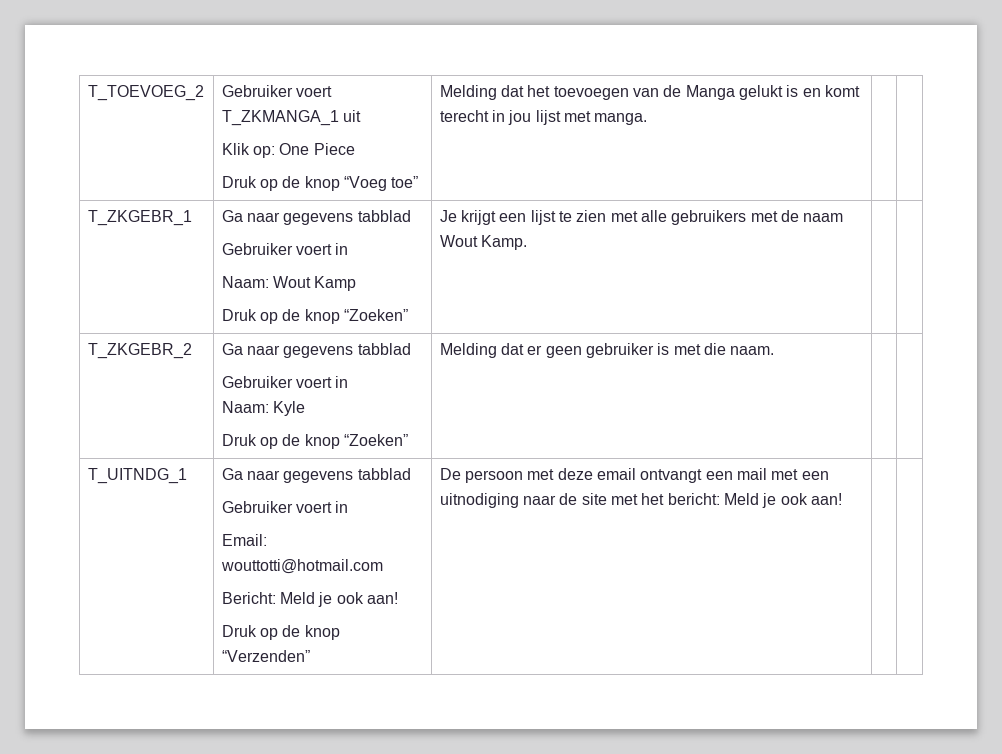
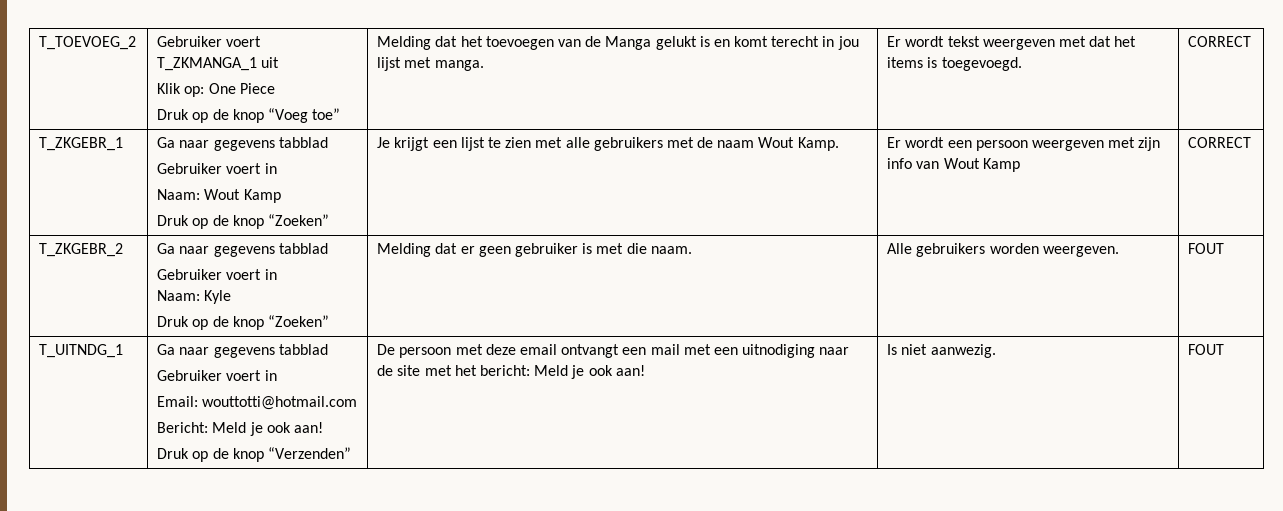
+ Er wordt tekst weergeven met dat het items is toegevoegd. | CORRECT
+ Er wordt een persoon weergeven met zijn info van Wout Kamp | CORRECT
  T_ZKGEBR_2 | Ga naar gegevens tabblad
  Gebruiker voert in
  Naam: Kyle
- Druk op de knop “Zoeken” | Melding dat er geen gebruiker is met die naam. | |
+ Druk op de knop “Zoeken” | Melding dat er geen gebruiker is met die naam. | Alle gebruikers worden weergeven. | FOUT
+ Is niet aanwezig. | FOUT

